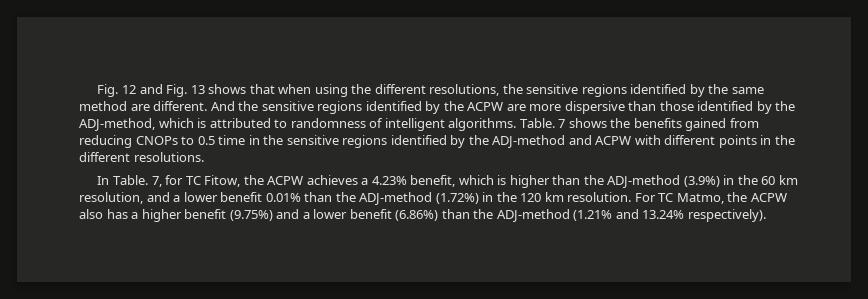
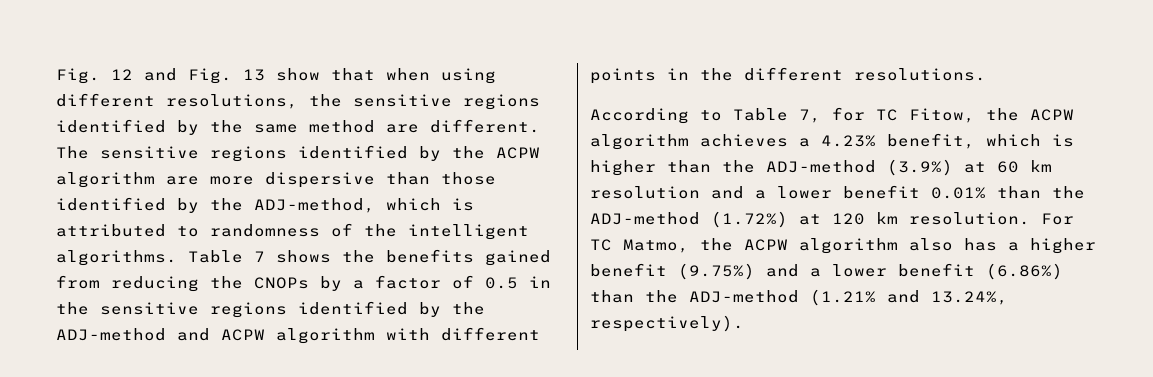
- Fig. 12 and Fig. 13 shows that when using the different resolutions, the sensitive regions identified by the same method are different.
+ Fig. 12 and Fig. 13 show that when using different resolutions, the sensitive regions identified by the same method are different.
- And the sensitive regions identified by the ACPW are more dispersive than those identified by the ADJ-method, which is attributed to randomness of intelligent algorithms.
+ The sensitive regions identified by the ACPW algorithm are more dispersive than those identified by the ADJ-method, which is attributed to randomness of the intelligent algorithms.
- Table. 7 shows the benefits gained from reducing CNOPs to 0.5 time in the sensitive regions identified by the ADJ-method and ACPW with different points in the different resolutions.
+ Table 7 shows the benefits gained from reducing the CNOPs by a factor of 0.5 in the sensitive regions identified by the ADJ-method and ACPW algorithm with different points in the different resolutions.
- In Table. 7, for TC Fitow, the ACPW achieves a 4.23% benefit, which is higher than the ADJ-method (3.9%) in the 60 km resolution, and a lower benefit 0.01% than the ADJ-method (1.72%) in the 120 km resolution.
+ According to Table 7, for TC Fitow, the ACPW algorithm achieves a 4.23% benefit, which is higher than the ADJ-method (3.9%) at 60 km resolution and a lower benefit 0.01% than the ADJ-method (1.72%) at 120 km resolution.
- For TC Matmo, the ACPW also has a higher benefit (9.75%) and a lower benefit (6.86%) than the ADJ-method (1.21% and 13.24% respectively).
+ For TC Matmo, the ACPW algorithm also has a higher benefit (9.75%) and a lower benefit (6.86%) than the ADJ-method (1.21% and 13.24%, respectively).

